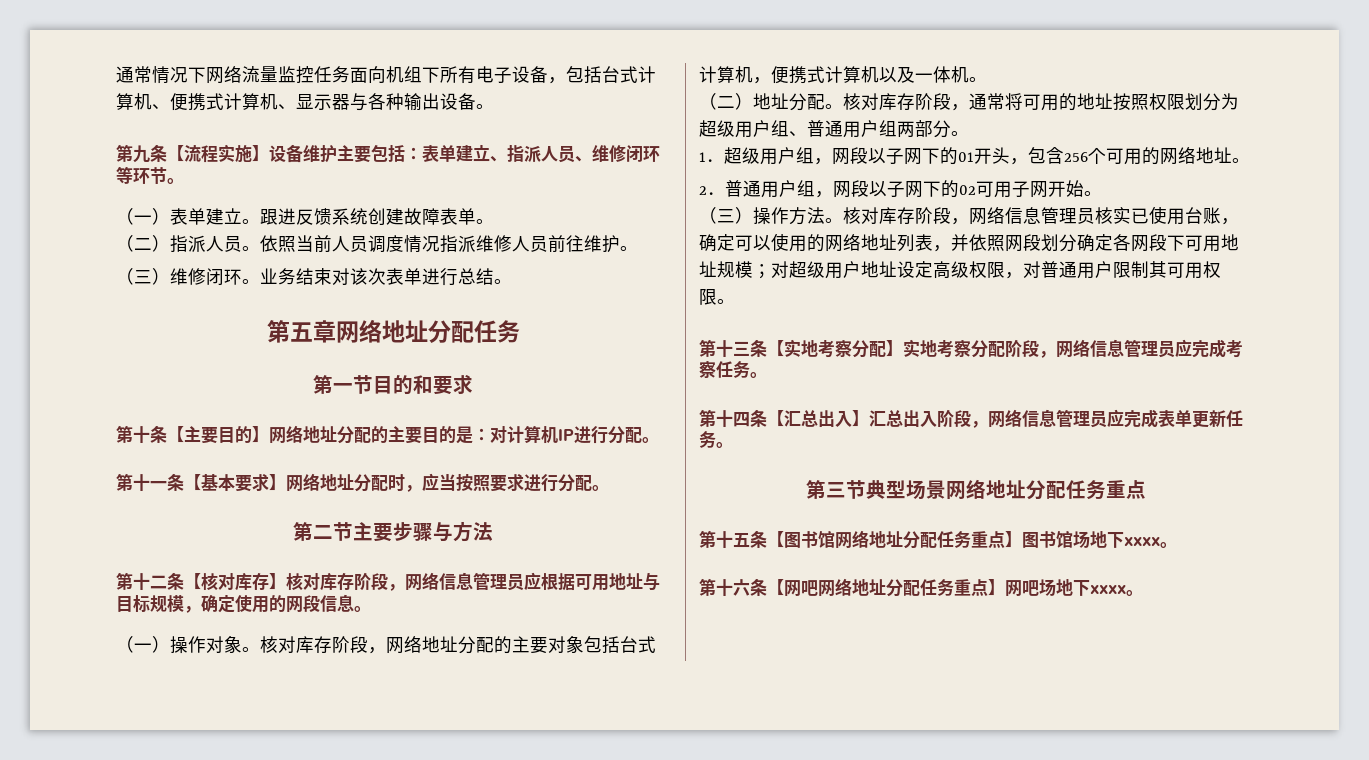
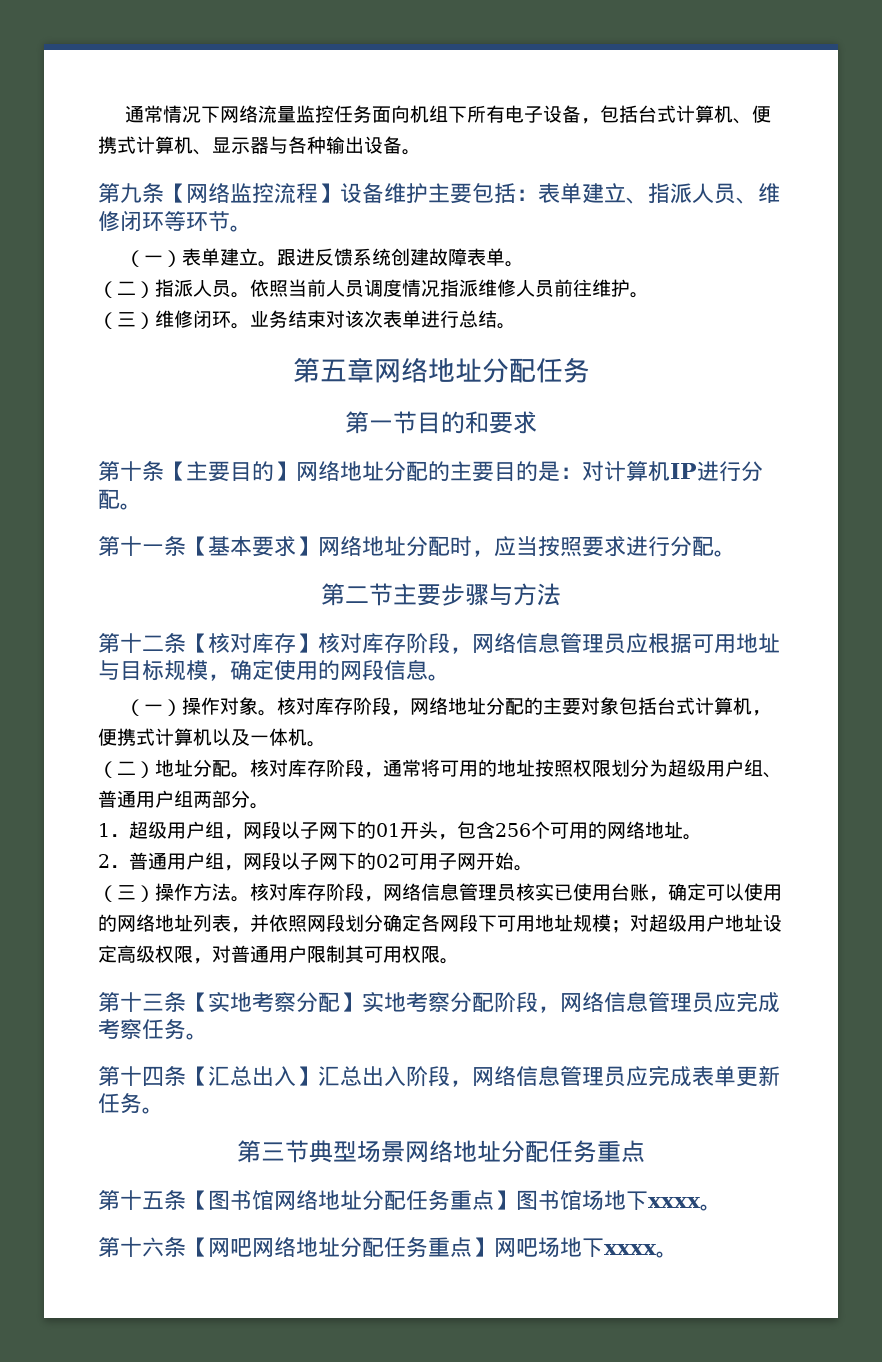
- 第九条【流程实施】设备维护主要包括：表单建立、指派人员、维修闭环等环节。
+ 第九条【网络监控流程】设备维护主要包括：表单建立、指派人员、维修闭环等环节。

